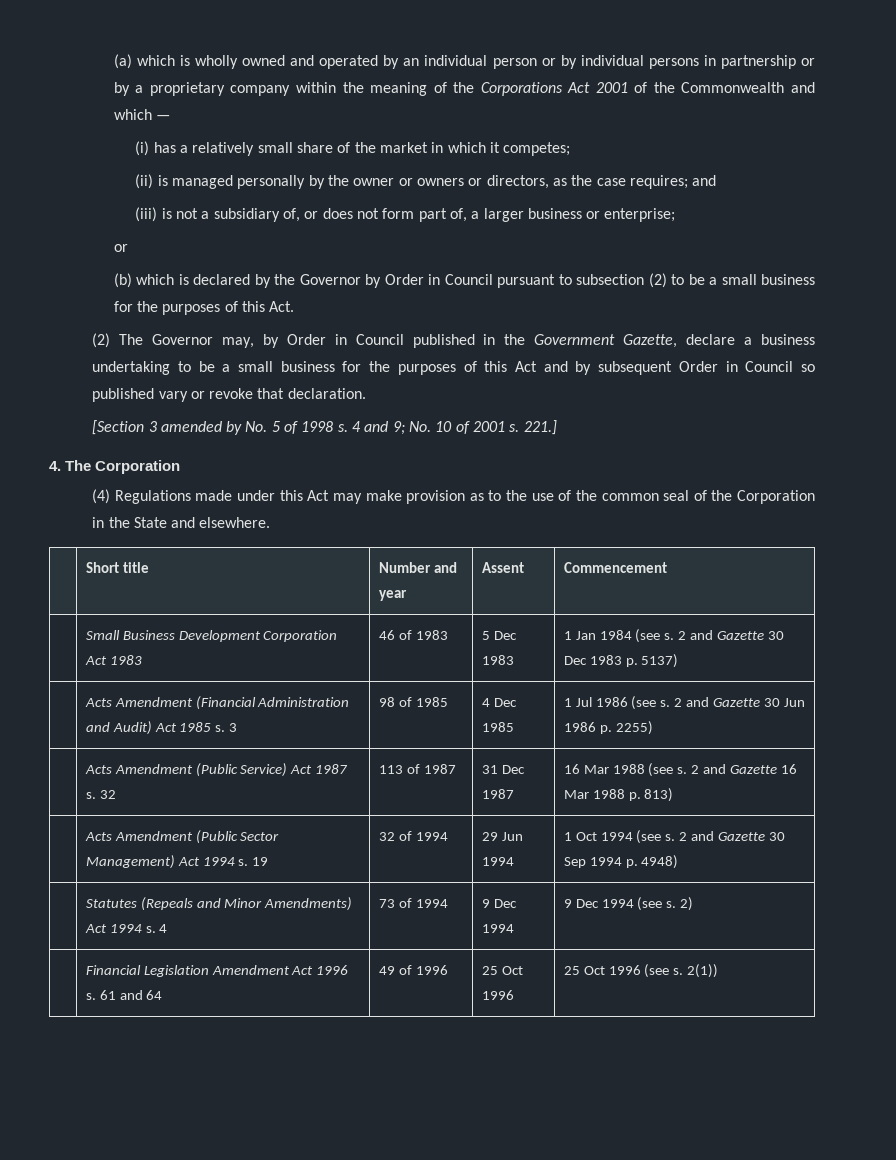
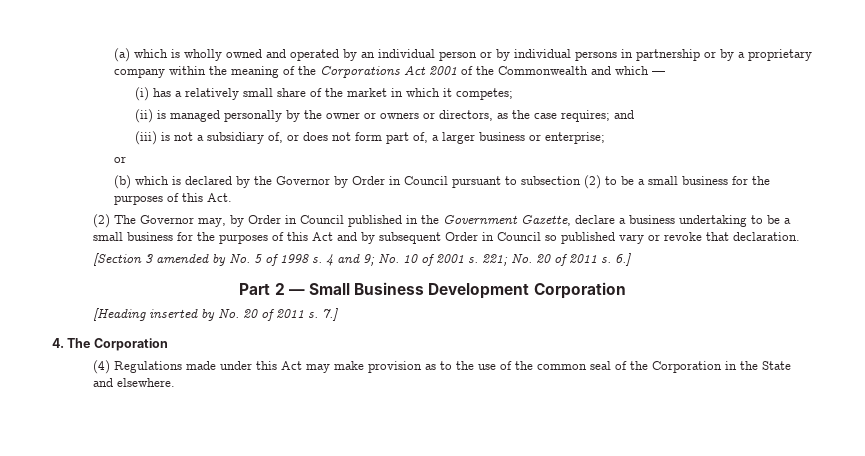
- 221.]
+ 221; No. 20 of 2011 s. 6.]
+ Part 2 — Small Business Development Corporation
+ [Heading inserted by No. 20 of 2011 s. 7.]
- | Short title | Number and year | Assent | Commencement
- | Small Business Development Corporation Act 1983 | 46 of 1983 | 5 Dec 1983 | 1 Jan 1984 (see s. 2 and Gazette 30 Dec 1983 p. 5137)
- | Acts Amendment (Financial Administration and Audit) Act 1985 s. 3 | 98 of 1985 | 4 Dec 1985 | 1 Jul 1986 (see s. 2 and Gazette 30 Jun 1986 p. 2255)
- | Acts Amendment (Public Service) Act 1987 s. 32 | 113 of 1987 | 31 Dec 1987 | 16 Mar 1988 (see s. 2 and Gazette 16 Mar 1988 p. 813)
- | Acts Amendment (Public Sector Management) Act 1994 s. 19 | 32 of 1994 | 29 Jun 1994 | 1 Oct 1994 (see s. 2 and Gazette 30 Sep 1994 p. 4948)
- | Statutes (Repeals and Minor Amendments) Act 1994 s. 4 | 73 of 1994 | 9 Dec 1994 | 9 Dec 1994 (see s. 2)
- | Financial Legislation Amendment Act 1996 s. 61 and 64 | 49 of 1996 | 25 Oct 1996 | 25 Oct 1996 (see s. 2(1))

